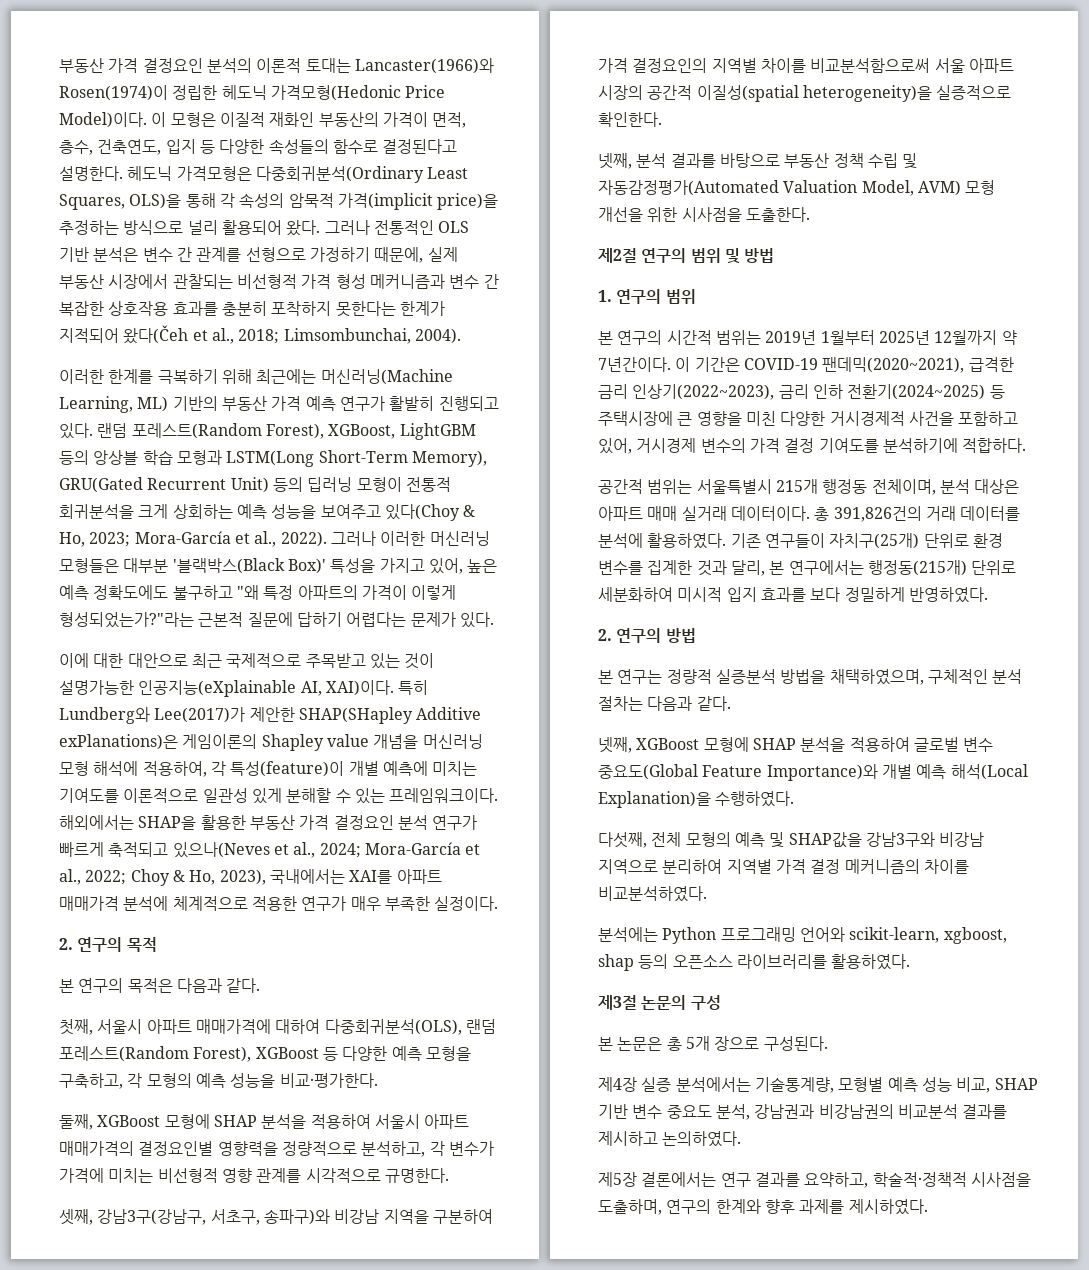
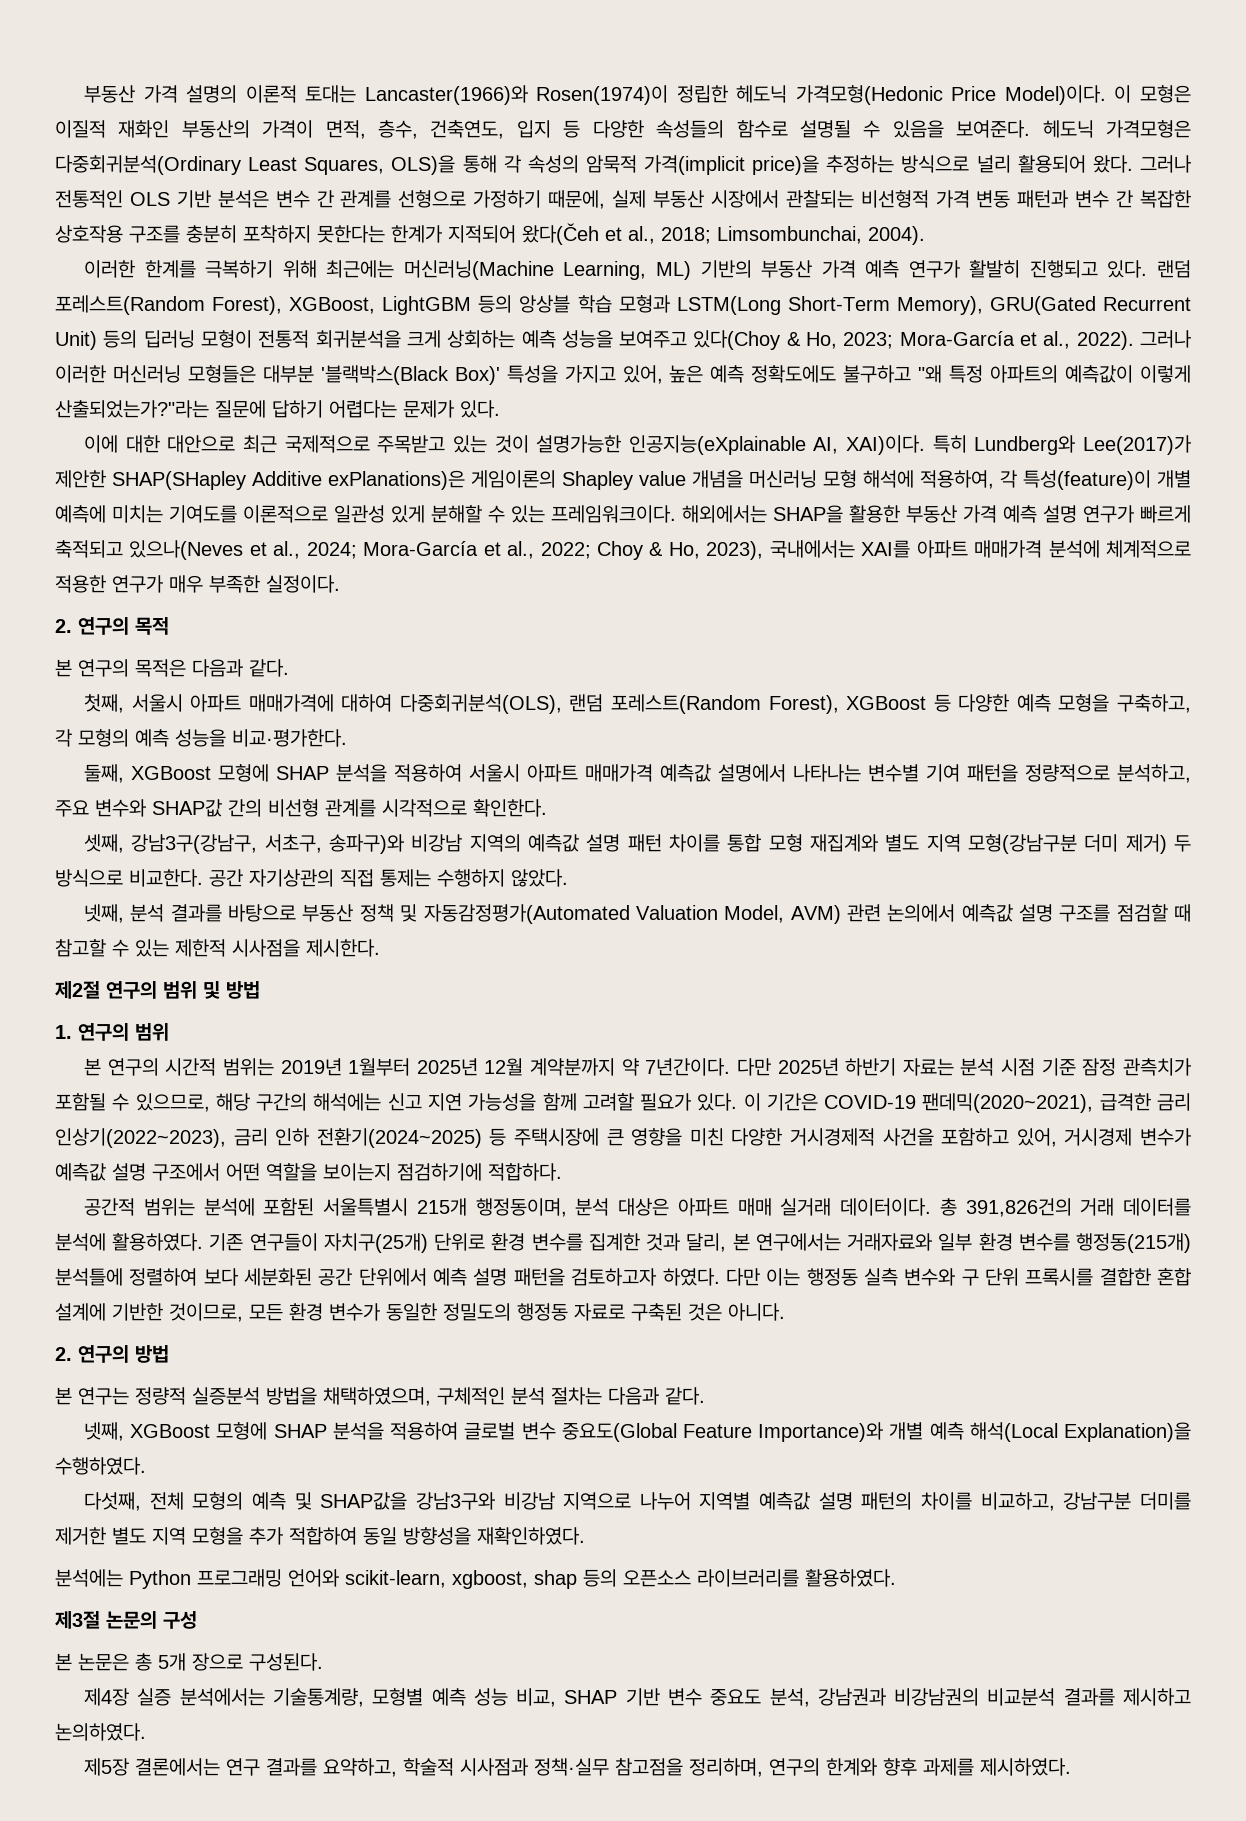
- 부동산 가격 결정요인 분석의 이론적 토대는 Lancaster(1966)와 Rosen(1974)이 정립한 헤도닉 가격모형(Hedonic Price Model)이다.
+ 부동산 가격 설명의 이론적 토대는 Lancaster(1966)와 Rosen(1974)이 정립한 헤도닉 가격모형(Hedonic Price Model)이다.
- 이 모형은 이질적 재화인 부동산의 가격이 면적, 층수, 건축연도, 입지 등 다양한 속성들의 함수로 결정된다고 설명한다.
+ 이 모형은 이질적 재화인 부동산의 가격이 면적, 층수, 건축연도, 입지 등 다양한 속성들의 함수로 설명될 수 있음을 보여준다.
- 그러나 전통적인 OLS 기반 분석은 변수 간 관계를 선형으로 가정하기 때문에, 실제 부동산 시장에서 관찰되는 비선형적 가격 형성 메커니즘과 변수 간 복잡한 상호작용 효과를 충분히 포착하지 못한다는 한계가 지적되어 왔다(Čeh et al., 2018; Limsombunchai, 2004).
+ 그러나 전통적인 OLS 기반 분석은 변수 간 관계를 선형으로 가정하기 때문에, 실제 부동산 시장에서 관찰되는 비선형적 가격 변동 패턴과 변수 간 복잡한 상호작용 구조를 충분히 포착하지 못한다는 한계가 지적되어 왔다(Čeh et al., 2018; Limsombunchai, 2004).
- 그러나 이러한 머신러닝 모형들은 대부분 '블랙박스(Black Box)' 특성을 가지고 있어, 높은 예측 정확도에도 불구하고 "왜 특정 아파트의 가격이 이렇게 형성되었는가?"라는 근본적 질문에 답하기 어렵다는 문제가 있다.
+ 그러나 이러한 머신러닝 모형들은 대부분 '블랙박스(Black Box)' 특성을 가지고 있어, 높은 예측 정확도에도 불구하고 "왜 특정 아파트의 예측값이 이렇게 산출되었는가?"라는 질문에 답하기 어렵다는 문제가 있다.
- 해외에서는 SHAP을 활용한 부동산 가격 결정요인 분석 연구가 빠르게 축적되고 있으나(Neves et al., 2024; Mora-García et al., 2022; Choy & Ho, 2023), 국내에서는 XAI를 아파트 매매가격 분석에 체계적으로 적용한 연구가 매우 부족한 실정이다.
+ 해외에서는 SHAP을 활용한 부동산 가격 예측 설명 연구가 빠르게 축적되고 있으나(Neves et al., 2024; Mora-García et al., 2022; Choy & Ho, 2023), 국내에서는 XAI를 아파트 매매가격 분석에 체계적으로 적용한 연구가 매우 부족한 실정이다.
- 둘째, XGBoost 모형에 SHAP 분석을 적용하여 서울시 아파트 매매가격의 결정요인별 영향력을 정량적으로 분석하고, 각 변수가 가격에 미치는 비선형적 영향 관계를 시각적으로 규명한다.
+ 둘째, XGBoost 모형에 SHAP 분석을 적용하여 서울시 아파트 매매가격 예측값 설명에서 나타나는 변수별 기여 패턴을 정량적으로 분석하고, 주요 변수와 SHAP값 간의 비선형 관계를 시각적으로 확인한다.
- 셋째, 강남3구(강남구, 서초구, 송파구)와 비강남 지역을 구분하여 가격 결정요인의 지역별 차이를 비교분석함으로써 서울 아파트 시장의 공간적 이질성(spatial heterogeneity)을 실증적으로 확인한다.
+ 셋째, 강남3구(강남구, 서초구, 송파구)와 비강남 지역의 예측값 설명 패턴 차이를 통합 모형 재집계와 별도 지역 모형(강남구분 더미 제거) 두 방식으로 비교한다. 공간 자기상관의 직접 통제는 수행하지 않았다.
- 넷째, 분석 결과를 바탕으로 부동산 정책 수립 및 자동감정평가(Automated Valuation Model, AVM) 모형 개선을 위한 시사점을 도출한다.
+ 넷째, 분석 결과를 바탕으로 부동산 정책 및 자동감정평가(Automated Valuation Model, AVM) 관련 논의에서 예측값 설명 구조를 점검할 때 참고할 수 있는 제한적 시사점을 제시한다.
- 본 연구의 시간적 범위는 2019년 1월부터 2025년 12월까지 약 7년간이다.
+ 본 연구의 시간적 범위는 2019년 1월부터 2025년 12월 계약분까지 약 7년간이다. 다만 2025년 하반기 자료는 분석 시점 기준 잠정 관측치가 포함될 수 있으므로, 해당 구간의 해석에는 신고 지연 가능성을 함께 고려할 필요가 있다.
- 이 기간은 COVID-19 팬데믹(2020~2021), 급격한 금리 인상기(2022~2023), 금리 인하 전환기(2024~2025) 등 주택시장에 큰 영향을 미친 다양한 거시경제적 사건을 포함하고 있어, 거시경제 변수의 가격 결정 기여도를 분석하기에 적합하다.
- 공간적 범위는 서울특별시 215개 행정동 전체이며, 분석 대상은 아파트 매매 실거래 데이터이다.
+ 이 기간은 COVID-19 팬데믹(2020~2021), 급격한 금리 인상기(2022~2023), 금리 인하 전환기(2024~2025) 등 주택시장에 큰 영향을 미친 다양한 거시경제적 사건을 포함하고 있어, 거시경제 변수가 예측값 설명 구조에서 어떤 역할을 보이는지 점검하기에 적합하다.
+ 공간적 범위는 분석에 포함된 서울특별시 215개 행정동이며, 분석 대상은 아파트 매매 실거래 데이터이다.
- 기존 연구들이 자치구(25개) 단위로 환경 변수를 집계한 것과 달리, 본 연구에서는 행정동(215개) 단위로 세분화하여 미시적 입지 효과를 보다 정밀하게 반영하였다.
+ 기존 연구들이 자치구(25개) 단위로 환경 변수를 집계한 것과 달리, 본 연구에서는 거래자료와 일부 환경 변수를 행정동(215개) 분석틀에 정렬하여 보다 세분화된 공간 단위에서 예측 설명 패턴을 검토하고자 하였다. 다만 이는 행정동 실측 변수와 구 단위 프록시를 결합한 혼합 설계에 기반한 것이므로, 모든 환경 변수가 동일한 정밀도의 행정동 자료로 구축된 것은 아니다.
- 다섯째, 전체 모형의 예측 및 SHAP값을 강남3구와 비강남 지역으로 분리하여 지역별 가격 결정 메커니즘의 차이를 비교분석하였다.
+ 다섯째, 전체 모형의 예측 및 SHAP값을 강남3구와 비강남 지역으로 나누어 지역별 예측값 설명 패턴의 차이를 비교하고, 강남구분 더미를 제거한 별도 지역 모형을 추가 적합하여 동일 방향성을 재확인하였다.
- 제5장 결론에서는 연구 결과를 요약하고, 학술적·정책적 시사점을 도출하며, 연구의 한계와 향후 과제를 제시하였다.
+ 제5장 결론에서는 연구 결과를 요약하고, 학술적 시사점과 정책·실무 참고점을 정리하며, 연구의 한계와 향후 과제를 제시하였다.

